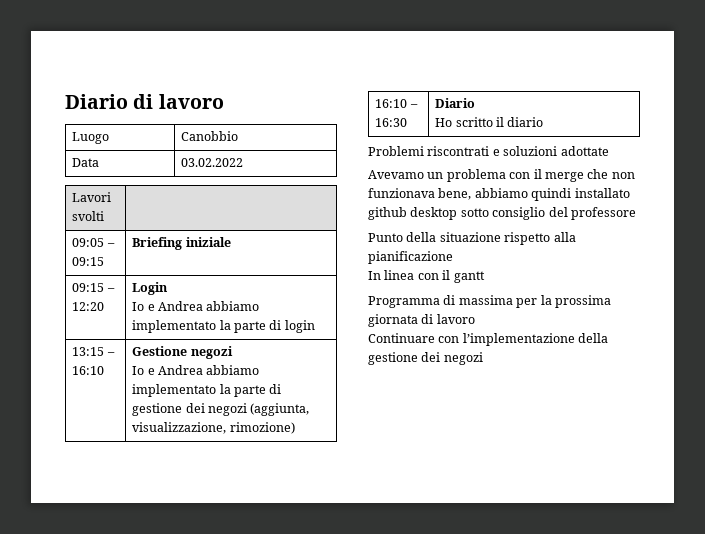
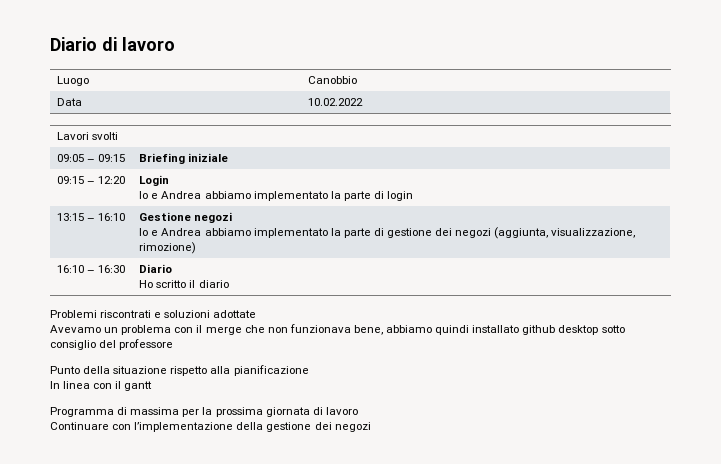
- Data | 03.02.2022
+ Data | 10.02.2022

